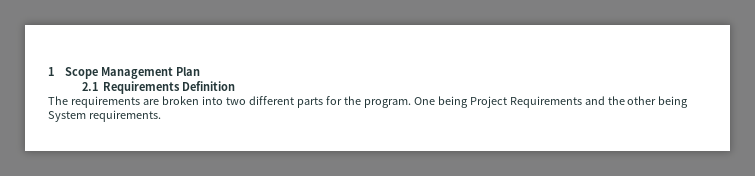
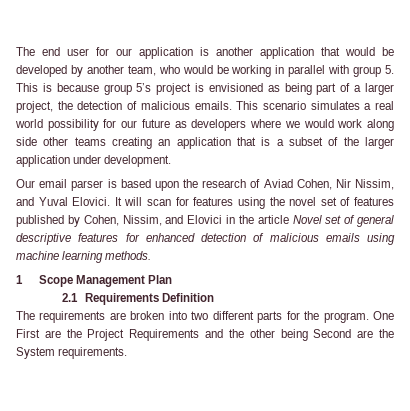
+ The end user for our application is another application that would be developed by another team, who would be working in parallel with group 5. This is because group 5’s project is envisioned as being part of a larger project, the detection of malicious emails. This scenario simulates a real world possibility for our future as developers where we would work along side other teams creating an application that is a subset of the larger application under development.
+ Our email parser is based upon the research of Aviad Cohen, Nir Nissim, and Yuval Elovici. It will scan for features using the novel set of features published by Cohen, Nissim, and Elovici in the article Novel set of general descriptive features for enhanced detection of malicious emails using machine learning methods.
- One being Project Requirements and the other being System requirements.
+ One First are the Project Requirements and the other being Second are the System requirements.

